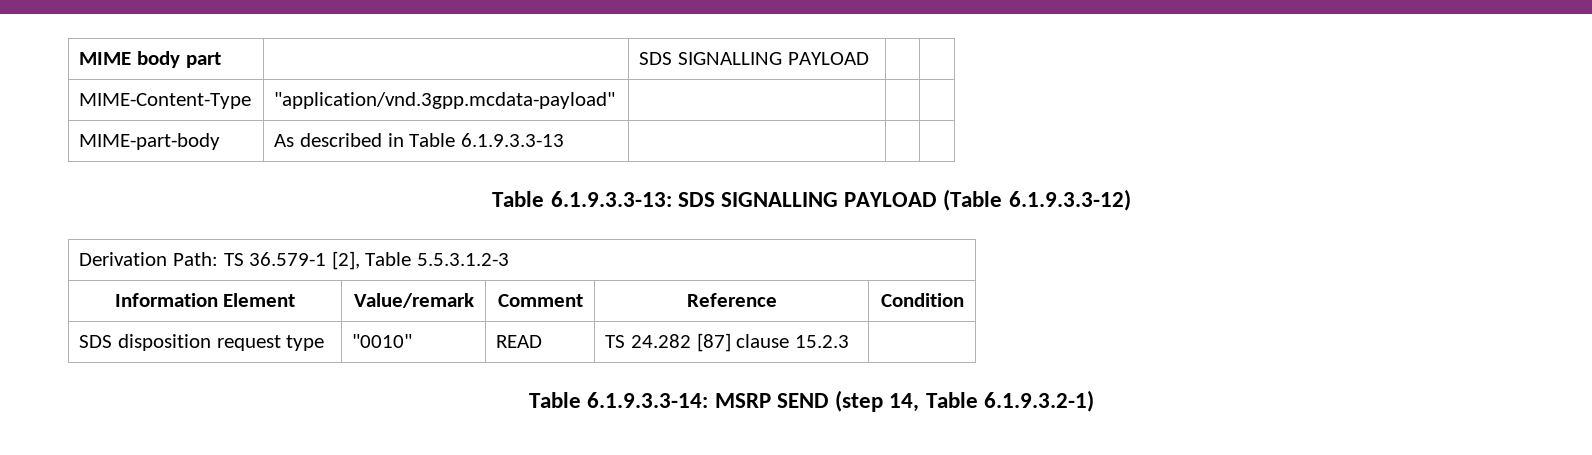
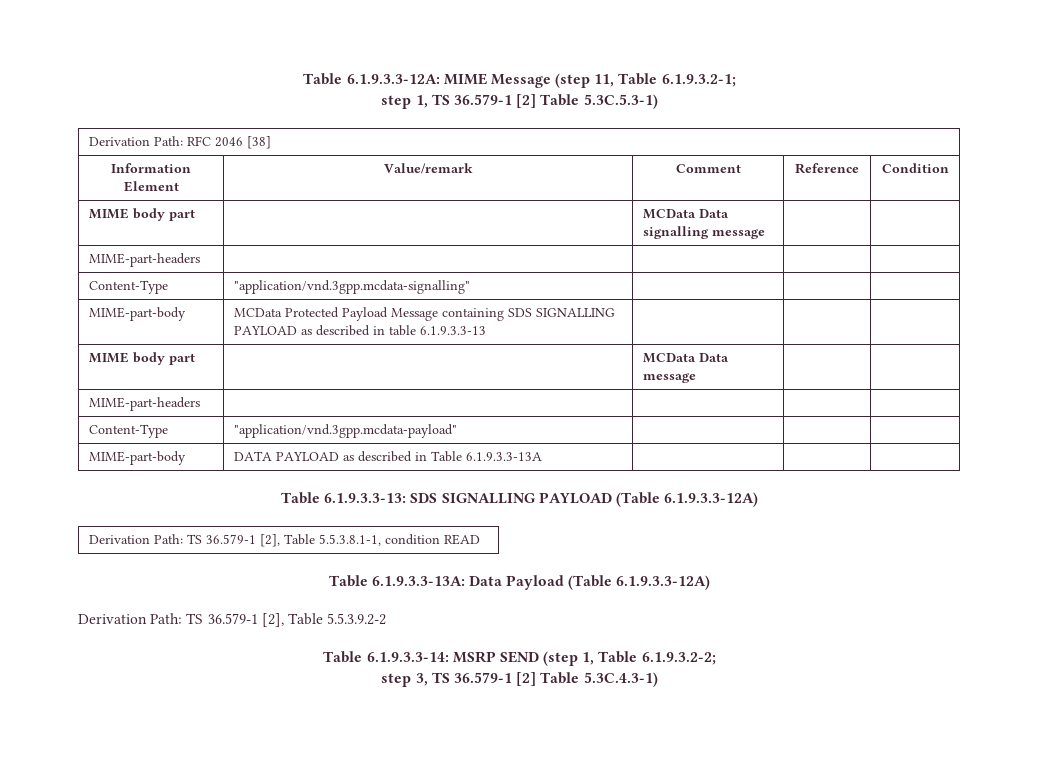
- MIME body part | | SDS SIGNALLING PAYLOAD | |
- MIME-Content-Type | "application/vnd.3gpp.mcdata-payload" | | |
- MIME-part-body | As described in Table 6.1.9.3.3-13 | | |
- Table 6.1.9.3.3-13: SDS SIGNALLING PAYLOAD (Table 6.1.9.3.3-12)
- Derivation Path: TS 36.579-1 [2], Table 5.5.3.1.2-3
+ Table 6.1.9.3.3-12A: MIME Message (step 11, Table 6.1.9.3.2-1;
+ step 1, TS 36.579-1 [2] Table 5.3C.5.3-1)
+ Derivation Path: RFC 2046 [38]
- SDS disposition request type | "0010" | READ | TS 24.282 [87] clause 15.2.3 |
+ MIME body part | | MCData Data signalling message | |
+ MIME-part-headers | | | |
+ Content-Type | "application/vnd.3gpp.mcdata-signalling" | | |
+ MIME-part-body | MCData Protected Payload Message containing SDS SIGNALLING PAYLOAD as described in table 6.1.9.3.3-13 | | |
+ MIME body part | | MCData Data message | |
+ MIME-part-headers | | | |
+ Content-Type | "application/vnd.3gpp.mcdata-payload" | | |
+ MIME-part-body | DATA PAYLOAD as described in Table 6.1.9.3.3-13A | | |
+ Table 6.1.9.3.3-13: SDS SIGNALLING PAYLOAD (Table 6.1.9.3.3-12A)
+ Derivation Path: TS 36.579-1 [2], Table 5.5.3.8.1-1, condition READ
+ Table 6.1.9.3.3-13A: Data Payload (Table 6.1.9.3.3-12A)
+ Derivation Path: TS 36.579-1 [2], Table 5.5.3.9.2-2
- Table 6.1.9.3.3-14: MSRP SEND (step 14, Table 6.1.9.3.2-1)
+ Table 6.1.9.3.3-14: MSRP SEND (step 1, Table 6.1.9.3.2-2;
+ step 3, TS 36.579-1 [2] Table 5.3C.4.3-1)

